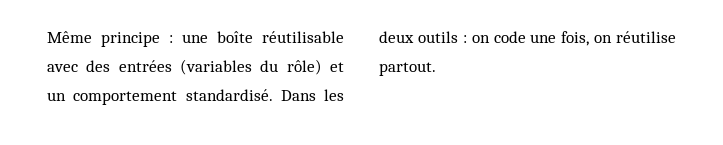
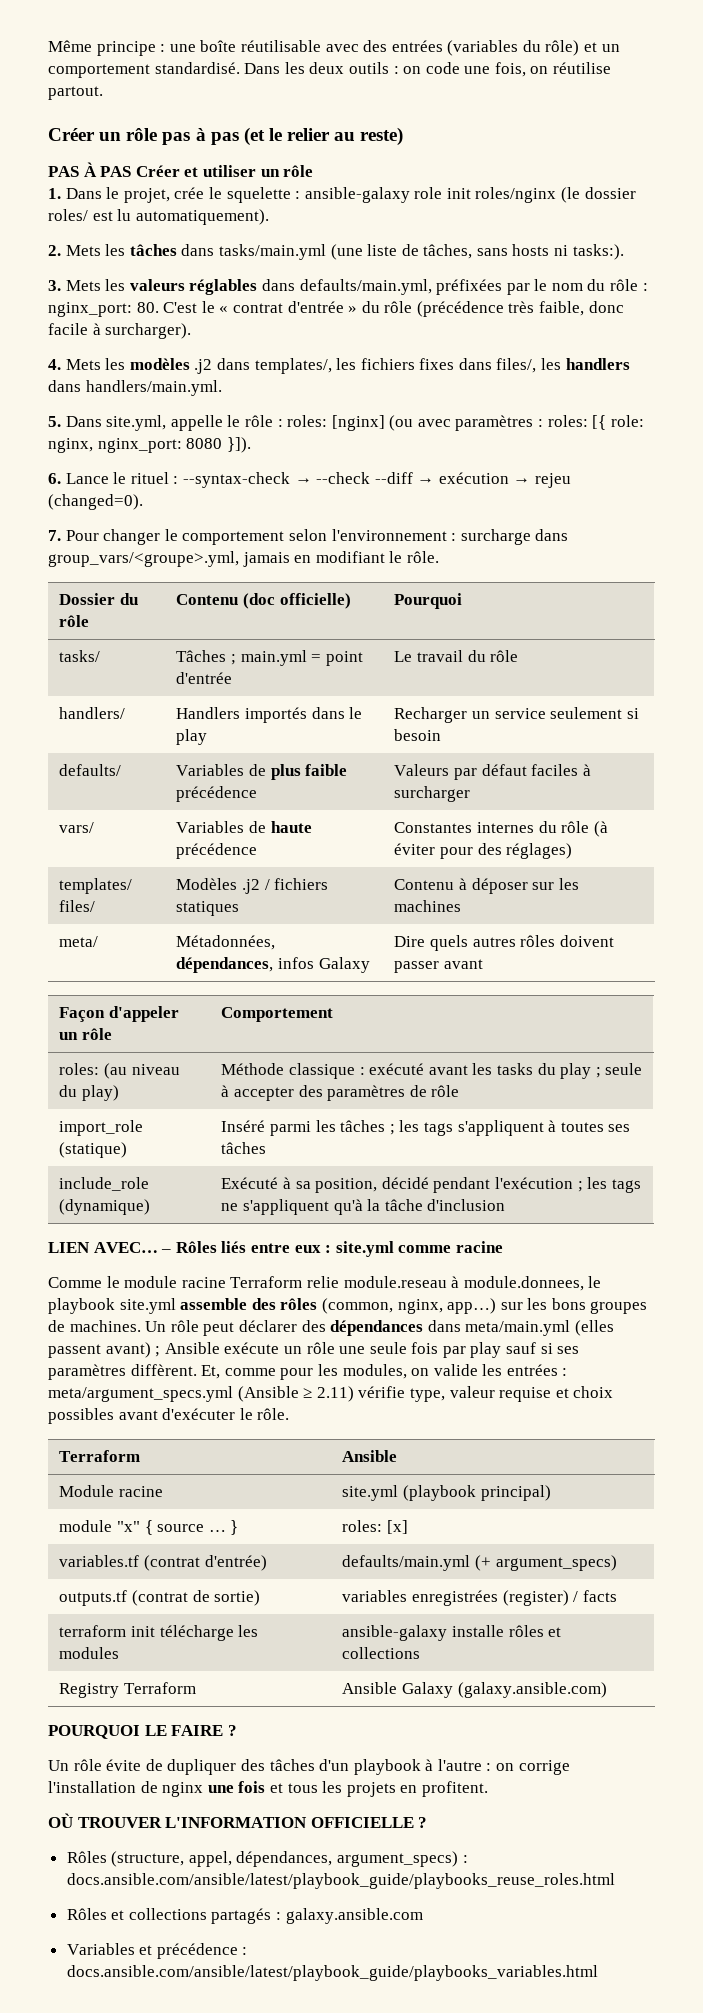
+ Créer un rôle pas à pas (et le relier au reste)
+ PAS À PAS Créer et utiliser un rôle
+ 1. Dans le projet, crée le squelette : ansible-galaxy role init roles/nginx (le dossier roles/ est lu automatiquement).
+ 2. Mets les tâches dans tasks/main.yml (une liste de tâches, sans hosts ni tasks:).
+ 3. Mets les valeurs réglables dans defaults/main.yml, préfixées par le nom du rôle : nginx_port: 80. C'est le « contrat d'entrée » du rôle (précédence très faible, donc facile à surcharger).
+ 4. Mets les modèles .j2 dans templates/, les fichiers fixes dans files/, les handlers dans handlers/main.yml.
+ 5. Dans site.yml, appelle le rôle : roles: [nginx] (ou avec paramètres : roles: [{ role: nginx, nginx_port: 8080 }]).
+ 6. Lance le rituel : --syntax-check → --check --diff → exécution → rejeu (changed=0).
+ 7. Pour changer le comportement selon l'environnement : surcharge dans group_vars/<groupe>.yml, jamais en modifiant le rôle.
+ Dossier du rôle | Contenu (doc officielle) | Pourquoi
+ tasks/ | Tâches ; main.yml = point d'entrée | Le travail du rôle
+ handlers/ | Handlers importés dans le play | Recharger un service seulement si besoin
+ defaults/ | Variables de plus faible précédence | Valeurs par défaut faciles à surcharger
+ vars/ | Variables de haute précédence | Constantes internes du rôle (à éviter pour des réglages)
+ templates/ files/ | Modèles .j2 / fichiers statiques | Contenu à déposer sur les machines
+ meta/ | Métadonnées, dépendances, infos Galaxy | Dire quels autres rôles doivent passer avant
+ Façon d'appeler un rôle | Comportement
+ roles: (au niveau du play) | Méthode classique : exécuté avant les tasks du play ; seule à accepter des paramètres de rôle
+ import_role (statique) | Inséré parmi les tâches ; les tags s'appliquent à toutes ses tâches
+ include_role (dynamique) | Exécuté à sa position, décidé pendant l'exécution ; les tags ne s'appliquent qu'à la tâche d'inclusion
+ LIEN AVEC… – Rôles liés entre eux : site.yml comme racine
+ Comme le module racine Terraform relie module.reseau à module.donnees, le playbook site.yml assemble des rôles (common, nginx, app…) sur les bons groupes de machines. Un rôle peut déclarer des dépendances dans meta/main.yml (elles passent avant) ; Ansible exécute un rôle une seule fois par play sauf si ses paramètres diffèrent. Et, comme pour les modules, on valide les entrées : meta/argument_specs.yml (Ansible ≥ 2.11) vérifie type, valeur requise et choix possibles avant d'exécuter le rôle.
+ Terraform | Ansible
+ Module racine | site.yml (playbook principal)
+ module "x" { source … } | roles: [x]
+ variables.tf (contrat d'entrée) | defaults/main.yml (+ argument_specs)
+ outputs.tf (contrat de sortie) | variables enregistrées (register) / facts
+ terraform init télécharge les modules | ansible-galaxy installe rôles et collections
+ Registry Terraform | Ansible Galaxy (galaxy.ansible.com)
+ POURQUOI LE FAIRE ?
+ Un rôle évite de dupliquer des tâches d'un playbook à l'autre : on corrige l'installation de nginx une fois et tous les projets en profitent.
+ OÙ TROUVER L'INFORMATION OFFICIELLE ?
+ Rôles (structure, appel, dépendances, argument_specs) : docs.ansible.com/ansible/latest/playbook_guide/playbooks_reuse_roles.html
+ Rôles et collections partagés : galaxy.ansible.com
+ Variables et précédence : docs.ansible.com/ansible/latest/playbook_guide/playbooks_variables.html

